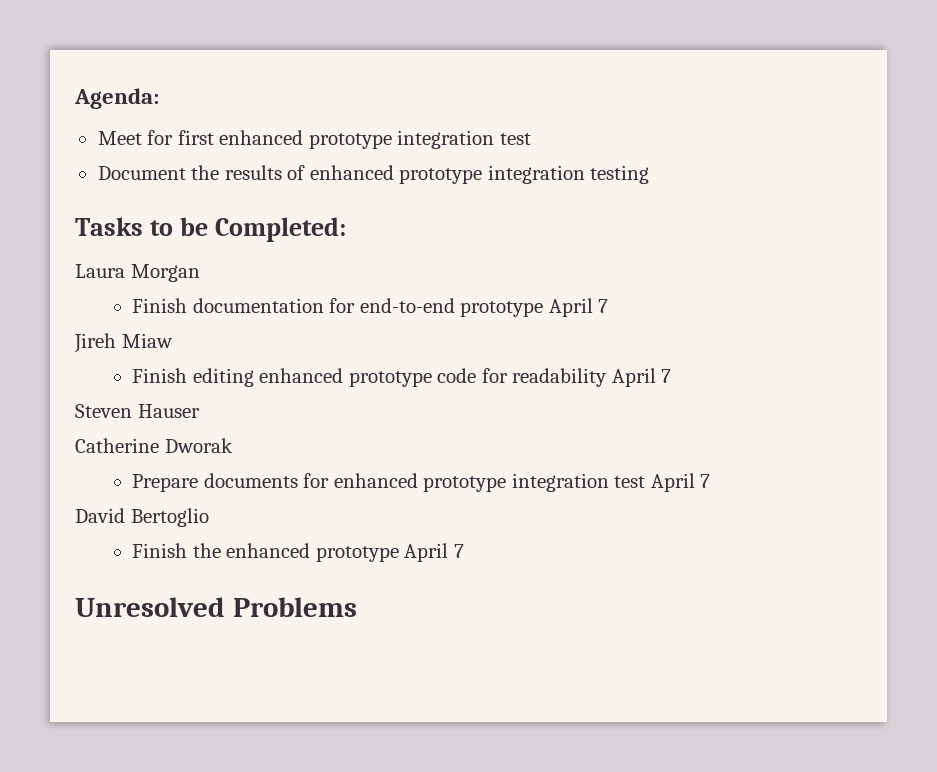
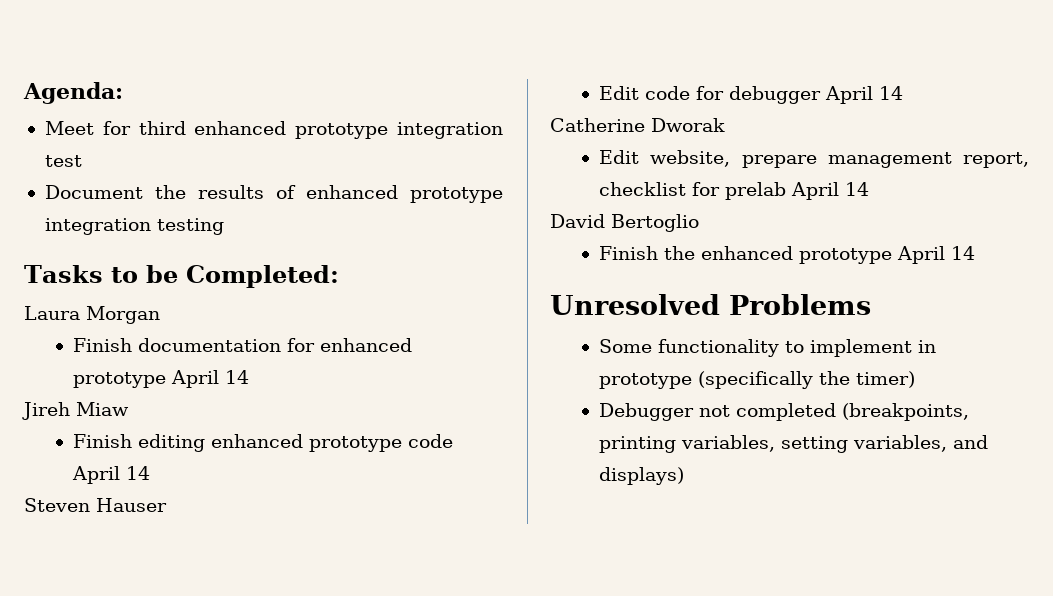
- Meet for first enhanced prototype integration test
+ Meet for third enhanced prototype integration test
- Finish documentation for end-to-end prototype April 7
+ Finish documentation for enhanced prototype April 14
- Finish editing enhanced prototype code for readability April 7
+ Finish editing enhanced prototype code April 14
  Steven Hauser
+ Edit code for debugger April 14
  Catherine Dworak
- Prepare documents for enhanced prototype integration test April 7
+ Edit website, prepare management report, checklist for prelab April 14
- Finish the enhanced prototype April 7
+ Finish the enhanced prototype April 14
+ Some functionality to implement in prototype (specifically the timer)
+ Debugger not completed (breakpoints, printing variables, setting variables, and displays)

